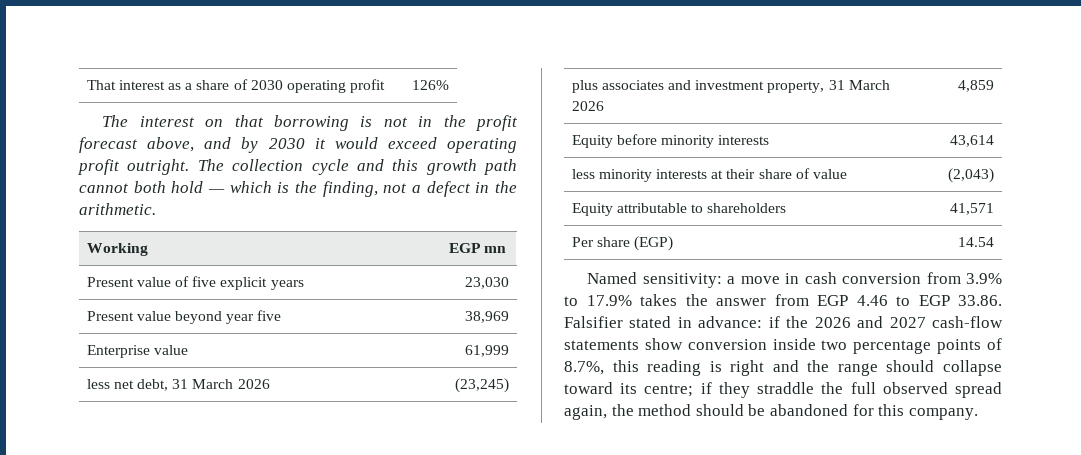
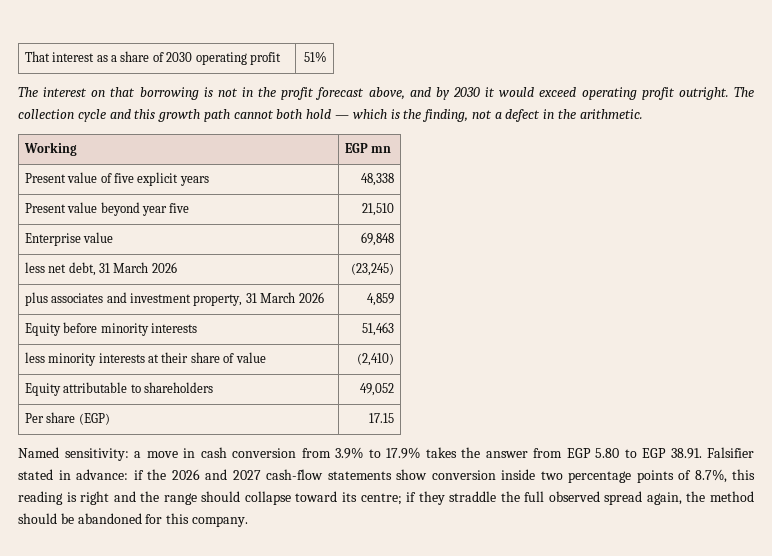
- That interest as a share of 2030 operating profit | 126%
+ That interest as a share of 2030 operating profit | 51%
- Present value of five explicit years | 23,030
+ Present value of five explicit years | 48,338
- Present value beyond year five | 38,969
+ Present value beyond year five | 21,510
- Enterprise value | 61,999
+ Enterprise value | 69,848
- Equity before minority interests | 43,614
+ Equity before minority interests | 51,463
- less minority interests at their share of value | (2,043)
+ less minority interests at their share of value | (2,410)
- Equity attributable to shareholders | 41,571
+ Equity attributable to shareholders | 49,052
- Per share (EGP) | 14.54
+ Per share (EGP) | 17.15
- a move in cash conversion from 3.9% to 17.9% takes the answer from EGP 4.46 to EGP 33.86. Falsifier stated in advance:
+ a move in cash conversion from 3.9% to 17.9% takes the answer from EGP 5.80 to EGP 38.91. Falsifier stated in advance:

